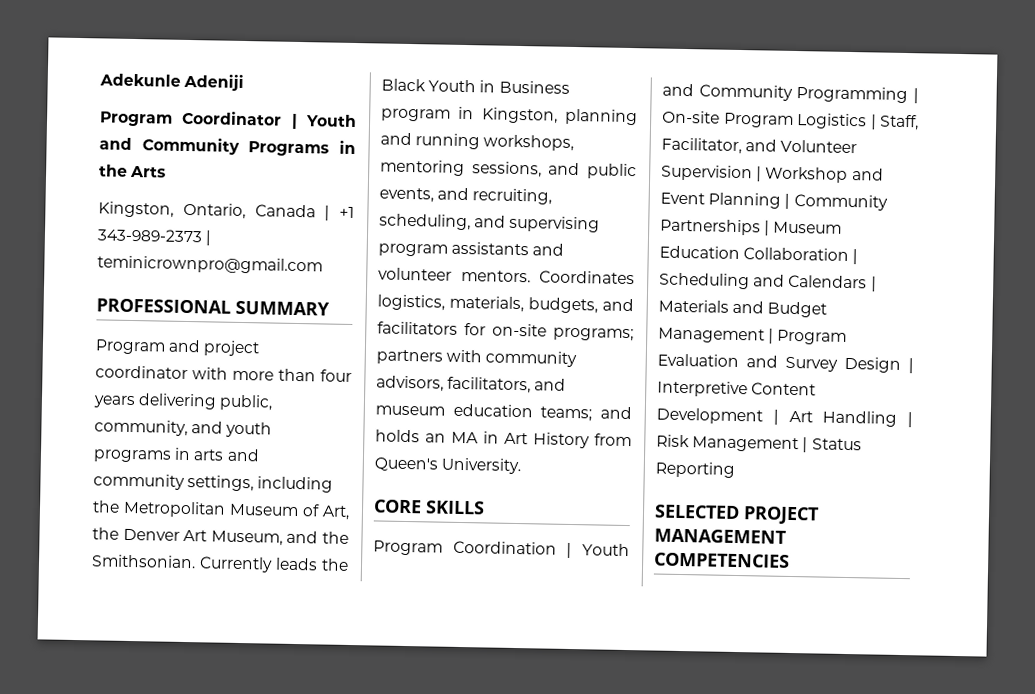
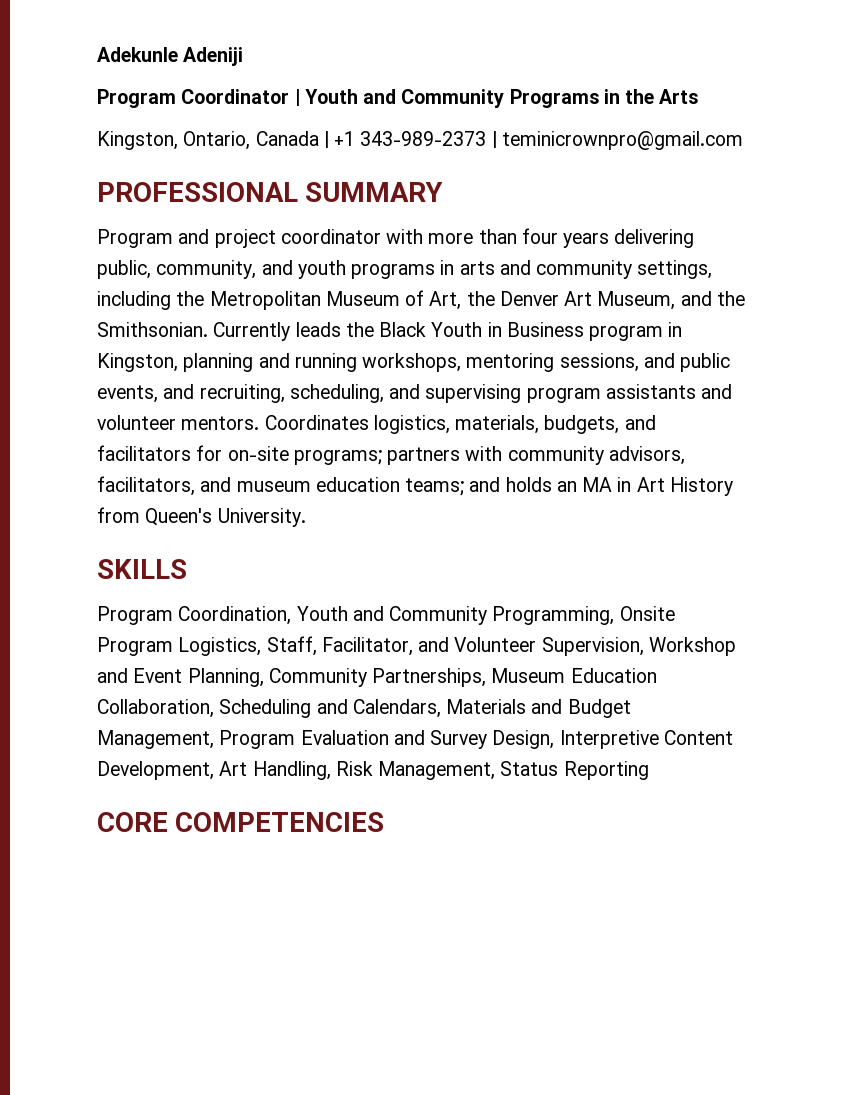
- CORE SKILLS
+ SKILLS
- Program Coordination | Youth and Community Programming | On-site Program Logistics | Staff, Facilitator, and Volunteer Supervision | Workshop and Event Planning | Community Partnerships | Museum Education Collaboration | Scheduling and Calendars | Materials and Budget Management | Program Evaluation and Survey Design | Interpretive Content Development | Art Handling | Risk Management | Status Reporting
+ Program Coordination, Youth and Community Programming, Onsite Program Logistics, Staff, Facilitator, and Volunteer Supervision, Workshop and Event Planning, Community Partnerships, Museum Education Collaboration, Scheduling and Calendars, Materials and Budget Management, Program Evaluation and Survey Design, Interpretive Content Development, Art Handling, Risk Management, Status Reporting
- SELECTED PROJECT MANAGEMENT COMPETENCIES
+ CORE COMPETENCIES

